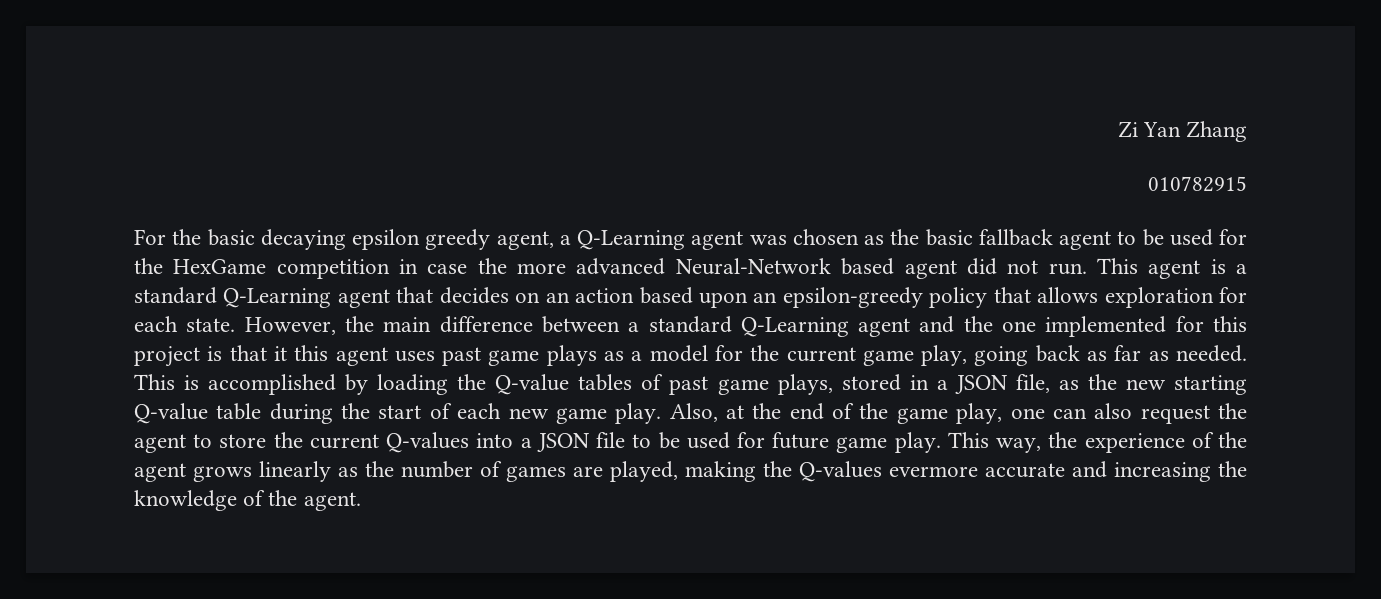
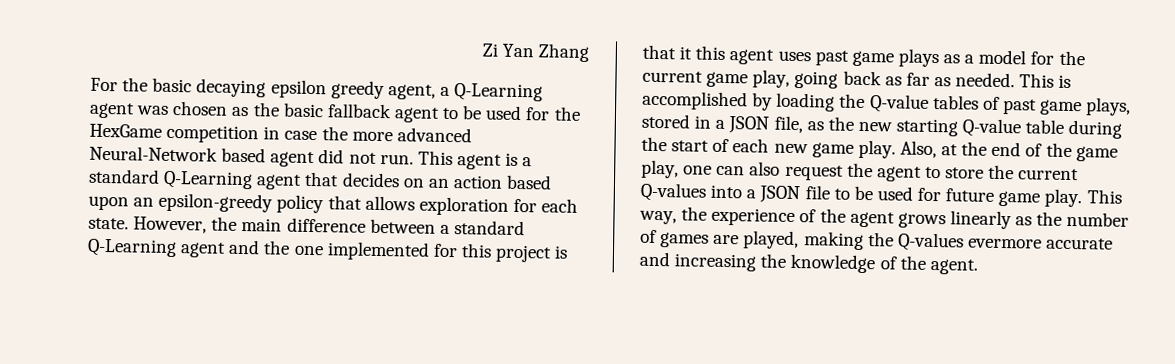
- 010782915

